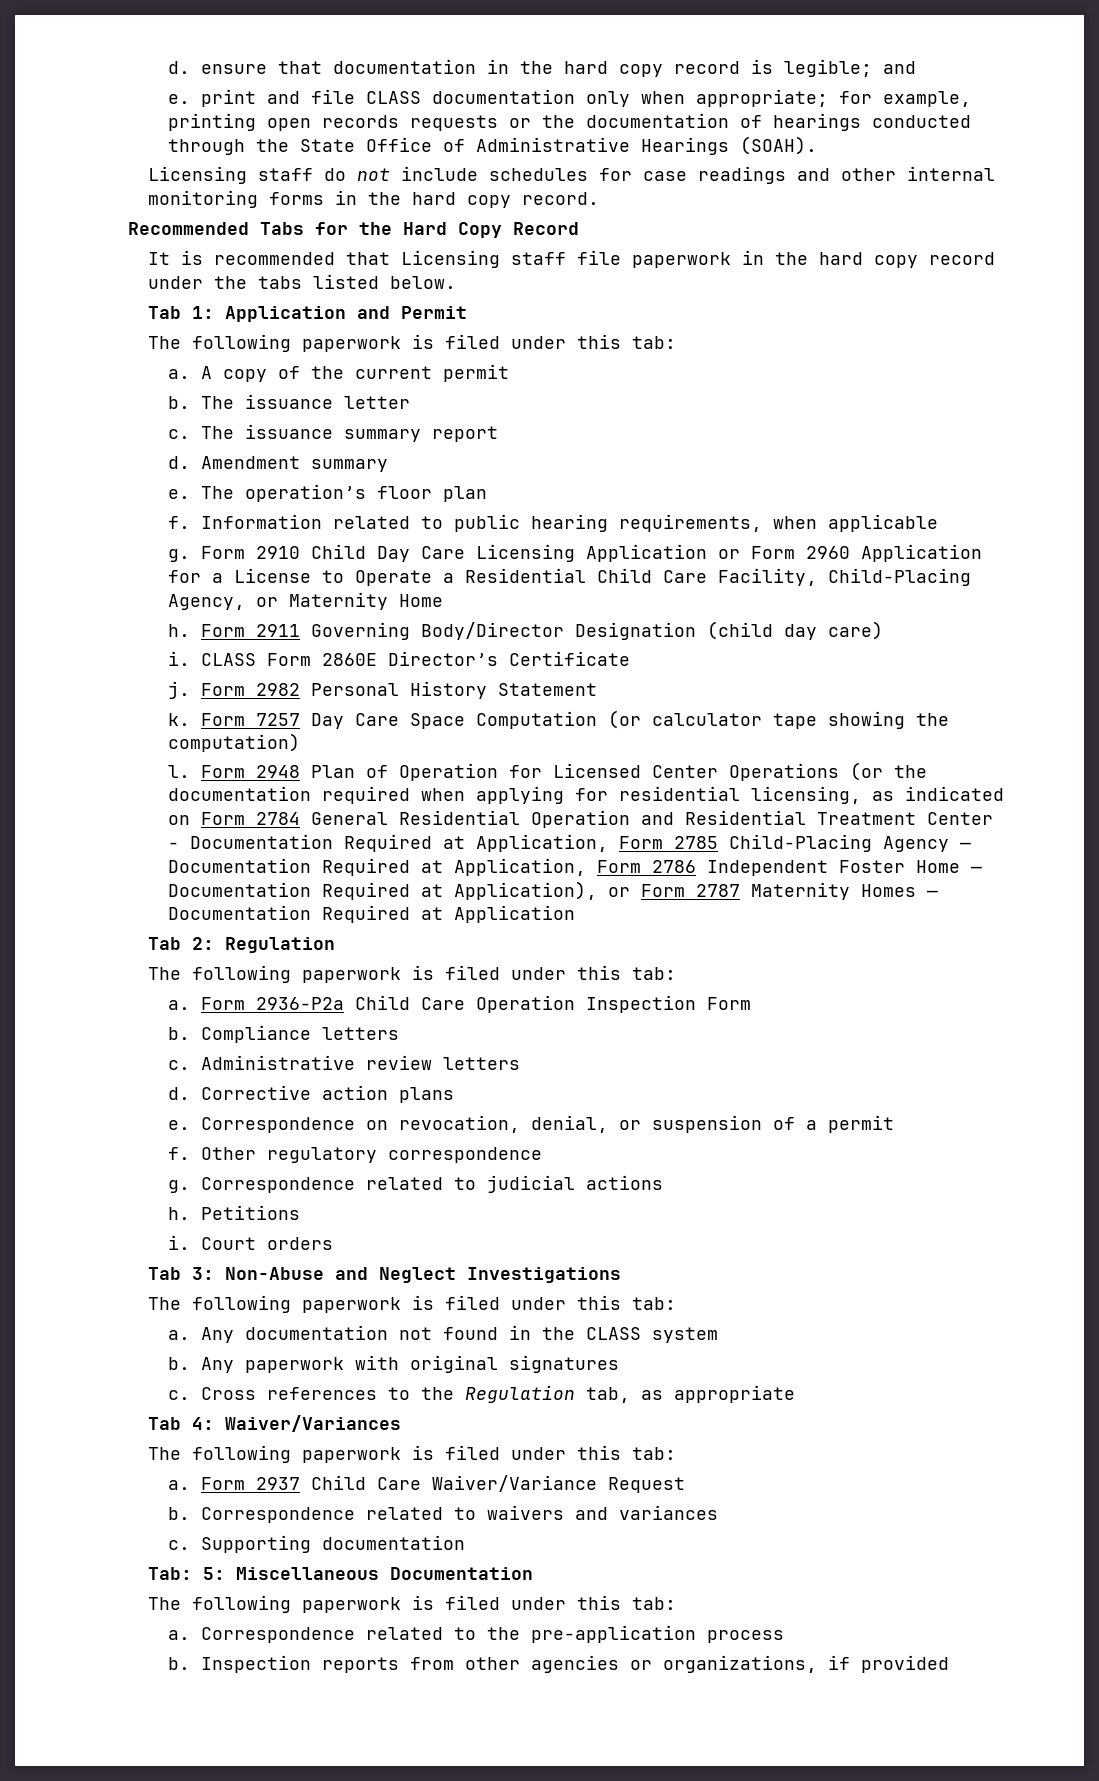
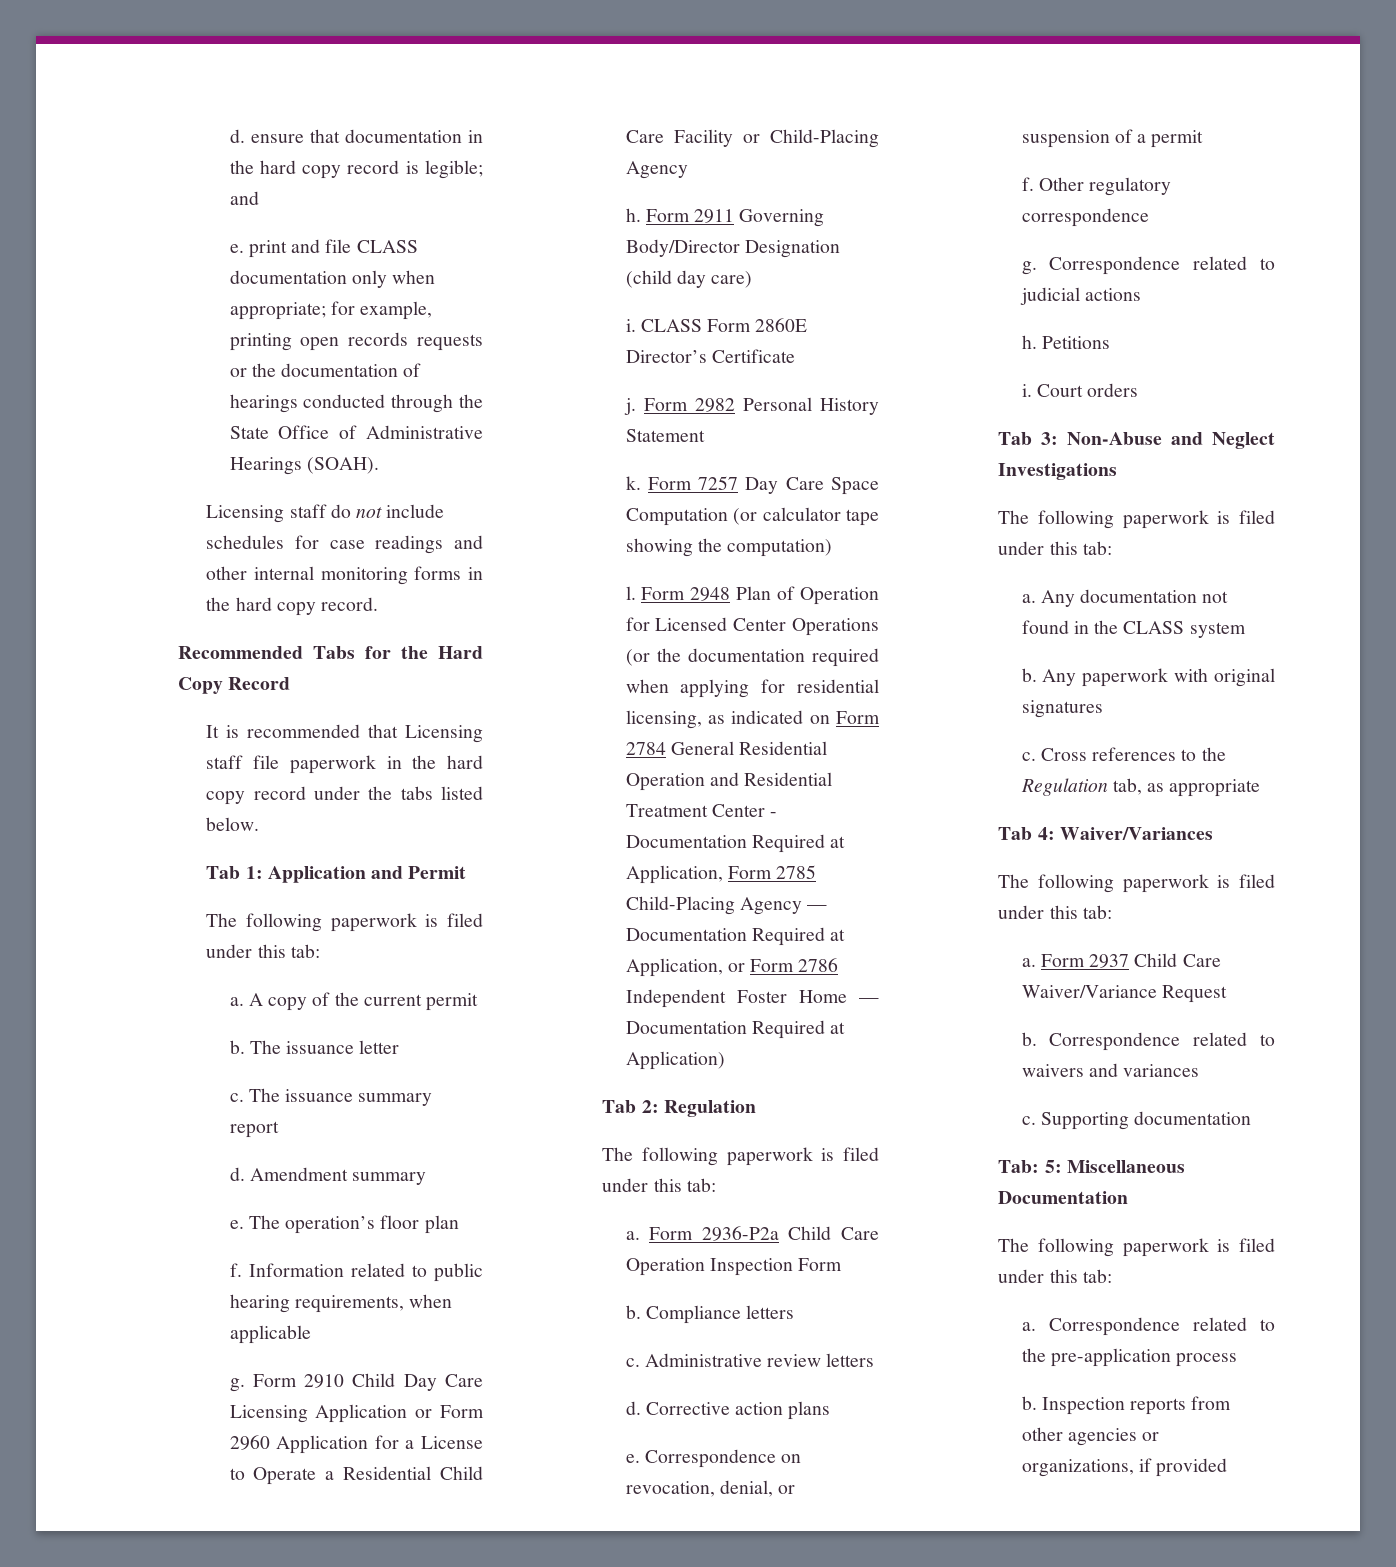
- Form 2910 Child Day Care Licensing Application or Form 2960 Application for a License to Operate a Residential Child Care Facility, Child-Placing Agency, or Maternity Home
+ Form 2910 Child Day Care Licensing Application or Form 2960 Application for a License to Operate a Residential Child Care Facility or Child-Placing Agency
- Form 2948 Plan of Operation for Licensed Center Operations (or the documentation required when applying for residential licensing, as indicated on Form 2784 General Residential Operation and Residential Treatment Center - Documentation Required at Application, Form 2785 Child-Placing Agency — Documentation Required at Application, Form 2786 Independent Foster Home — Documentation Required at Application), or Form 2787 Maternity Homes — Documentation Required at Application
+ Form 2948 Plan of Operation for Licensed Center Operations (or the documentation required when applying for residential licensing, as indicated on Form 2784 General Residential Operation and Residential Treatment Center - Documentation Required at Application, Form 2785 Child-Placing Agency — Documentation Required at Application, or Form 2786 Independent Foster Home — Documentation Required at Application)

